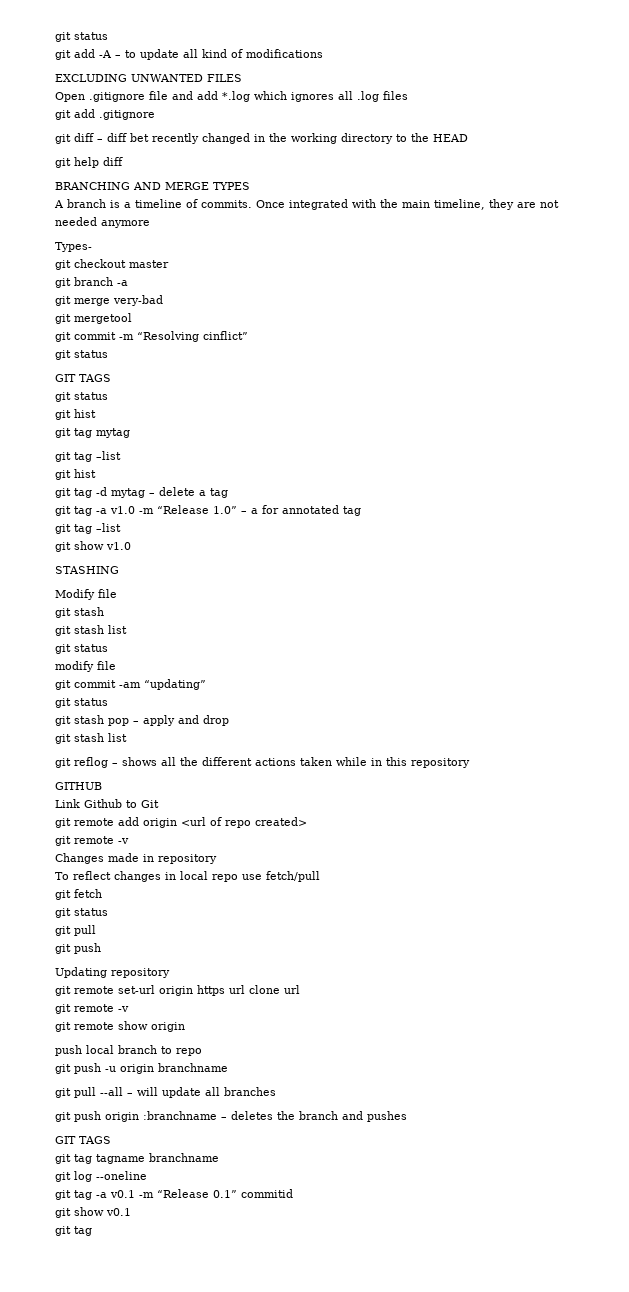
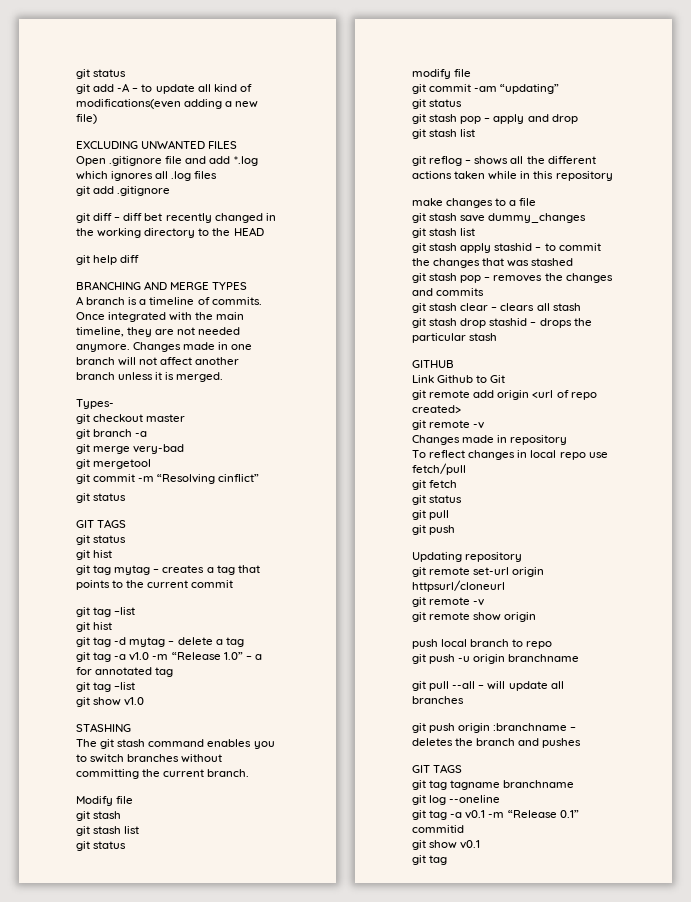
- git add -A – to update all kind of modifications
+ git add -A – to update all kind of modifications(even adding a new file)
- Once integrated with the main timeline, they are not needed anymore
+ Once integrated with the main timeline, they are not needed anymore. Changes made in one branch will not affect another branch unless it is merged.
- git tag mytag
+ git tag mytag – creates a tag that points to the current commit
+ The git stash command enables you to switch branches without committing the current branch.
+ make changes to a file
+ git stash save dummy_changes
+ git stash list
+ git stash apply stashid – to commit the changes that was stashed
+ git stash pop – removes the changes and commits
+ git stash clear – clears all stash
+ git stash drop stashid – drops the particular stash
- git remote set-url origin https url clone url
+ git remote set-url origin httpsurl/cloneurl

